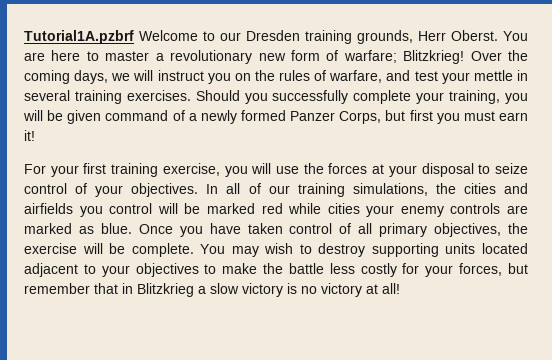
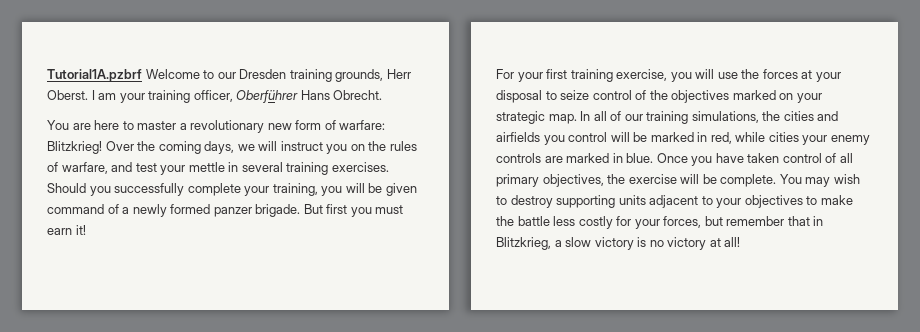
- Tutorial1A.pzbrf Welcome to our Dresden training grounds, Herr Oberst. You are here to master a revolutionary new form of warfare; Blitzkrieg!
+ Tutorial1A.pzbrf Welcome to our Dresden training grounds, Herr Oberst. I am your training officer, Oberführer Hans Obrecht.
+ You are here to master a revolutionary new form of warfare: Blitzkrieg!
- Should you successfully complete your training, you will be given command of a newly formed Panzer Corps, but first you must earn it!
+ Should you successfully complete your training, you will be given command of a newly formed panzer brigade. But first you must earn it!
- For your first training exercise, you will use the forces at your disposal to seize control of your objectives.
+ For your first training exercise, you will use the forces at your disposal to seize control of the objectives marked on your strategic map.
- In all of our training simulations, the cities and airfields you control will be marked red while cities your enemy controls are marked as blue.
+ In all of our training simulations, the cities and airfields you control will be marked in red, while cities your enemy controls are marked in blue.
- You may wish to destroy supporting units located adjacent to your objectives to make the battle less costly for your forces, but remember that in Blitzkrieg a slow victory is no victory at all!
+ You may wish to destroy supporting units adjacent to your objectives to make the battle less costly for your forces, but remember that in Blitzkrieg, a slow victory is no victory at all!

